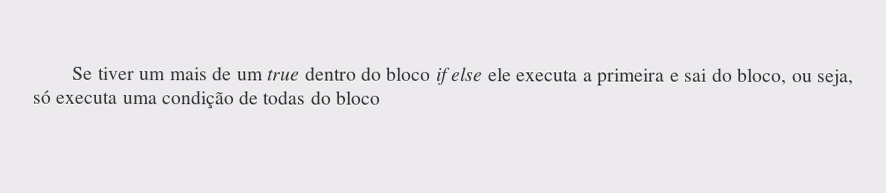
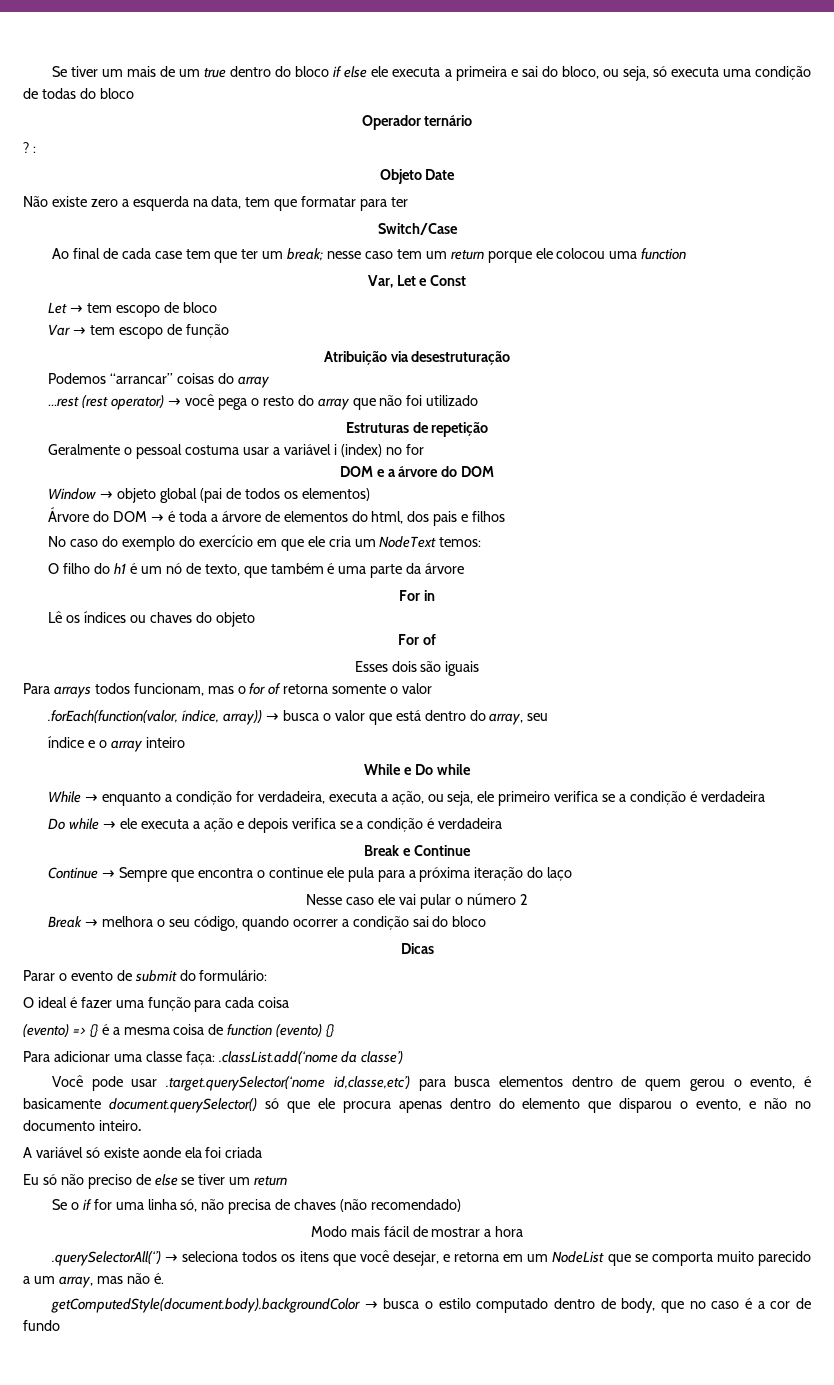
+ Operador ternário
+ ? :
+ Objeto Date
+ Não existe zero a esquerda na data, tem que formatar para ter
+ Switch/Case
+ Ao final de cada case tem que ter um break; nesse caso tem um return porque ele colocou uma function
+ Var, Let e Const
+ Let → tem escopo de bloco
+ Var → tem escopo de função
+ Atribuição via desestruturação
+ Podemos “arrancar” coisas do array
+ ...rest (rest operator) → você pega o resto do array que não foi utilizado
+ Estruturas de repetição
+ Geralmente o pessoal costuma usar a variável i (index) no for
+ DOM e a árvore do DOM
+ Window → objeto global (pai de todos os elementos)
+ Árvore do DOM → é toda a árvore de elementos do html, dos pais e filhos
+ No caso do exemplo do exercício em que ele cria um NodeText temos:
+ O filho do h1 é um nó de texto, que também é uma parte da árvore
+ For in
+ Lê os índices ou chaves do objeto
+ For of
+ Esses dois são iguais
+ Para arrays todos funcionam, mas o for of retorna somente o valor
+ .forEach(function(valor, índice, array)) → busca o valor que está dentro do array, seu
+ índice e o array inteiro
+ While e Do while
+ While → enquanto a condição for verdadeira, executa a ação, ou seja, ele primeiro verifica se a condição é verdadeira
+ Do while → ele executa a ação e depois verifica se a condição é verdadeira
+ Break e Continue
+ Continue → Sempre que encontra o continue ele pula para a próxima iteração do laço
+ Nesse caso ele vai pular o número 2
+ Break → melhora o seu código, quando ocorrer a condição sai do bloco
+ Dicas
+ Parar o evento de submit do formulário:
+ O ideal é fazer uma função para cada coisa
+ (evento) => {} é a mesma coisa de function (evento) {}
+ Para adicionar uma classe faça: .classList.add(‘nome da classe’)
+ Você pode usar .target.querySelector(‘nome id,classe,etc’) para busca elementos dentro de quem gerou o evento, é basicamente document.querySelector() só que ele procura apenas dentro do elemento que disparou o evento, e não no documento inteiro.
+ A variável só existe aonde ela foi criada
+ Eu só não preciso de else se tiver um return
+ Se o if for uma linha só, não precisa de chaves (não recomendado)
+ Modo mais fácil de mostrar a hora
+ .querySelectorAll(‘’) → seleciona todos os itens que você desejar, e retorna em um NodeList que se comporta muito parecido a um array, mas não é.
+ getComputedStyle(document.body).backgroundColor → busca o estilo computado dentro de body, que no caso é a cor de fundo

